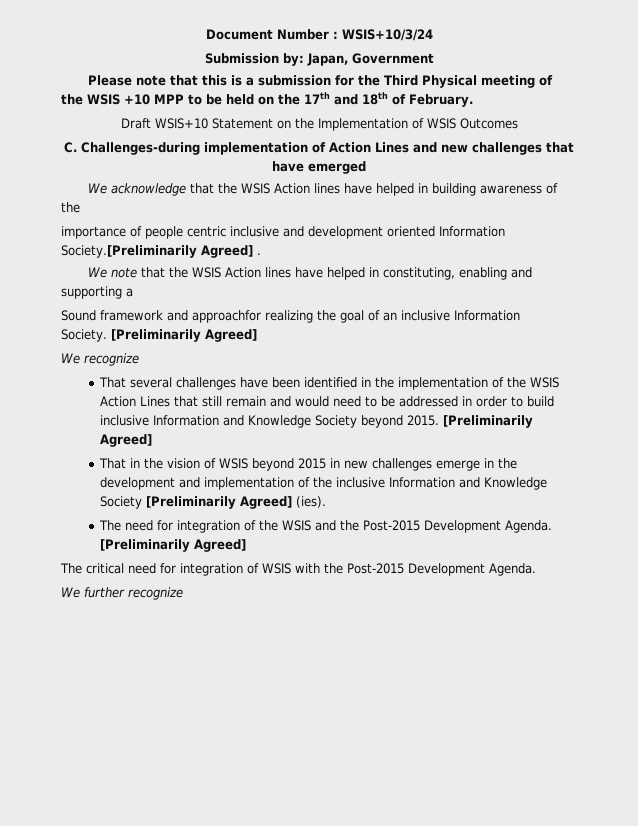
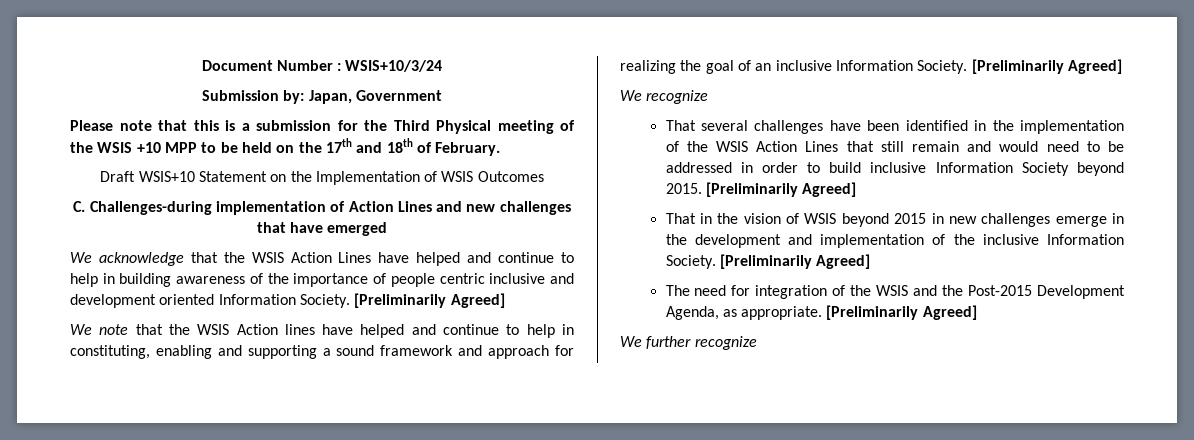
- We acknowledge that the WSIS Action lines have helped in building awareness of the
- importance of people centric inclusive and development oriented Information Society.[Preliminarily Agreed] .
+ We acknowledge that the WSIS Action Lines have helped and continue to help in building awareness of the importance of people centric inclusive and development oriented Information Society. [Preliminarily Agreed]
- We note that the WSIS Action lines have helped in constituting, enabling and supporting a
- Sound framework and approachfor realizing the goal of an inclusive Information
- Society.
+ We note that the WSIS Action lines have helped and continue to help in constituting, enabling and supporting a sound framework and approach for realizing the goal of an inclusive Information Society.
- That several challenges have been identified in the implementation of the WSIS Action Lines that still remain and would need to be addressed in order to build inclusive Information and Knowledge Society beyond 2015.
+ That several challenges have been identified in the implementation of the WSIS Action Lines that still remain and would need to be addressed in order to build inclusive Information Society beyond 2015.
- That in the vision of WSIS beyond 2015 in new challenges emerge in the development and implementation of the inclusive Information and Knowledge Society [Preliminarily Agreed] (ies).
+ That in the vision of WSIS beyond 2015 in new challenges emerge in the development and implementation of the inclusive Information Society. [Preliminarily Agreed]
- The need for integration of the WSIS and the Post-2015 Development Agenda. [Preliminarily Agreed]
- The critical need for integration of WSIS with the Post-2015 Development Agenda.
+ The need for integration of the WSIS and the Post-2015 Development Agenda, as appropriate. [Preliminarily Agreed]

